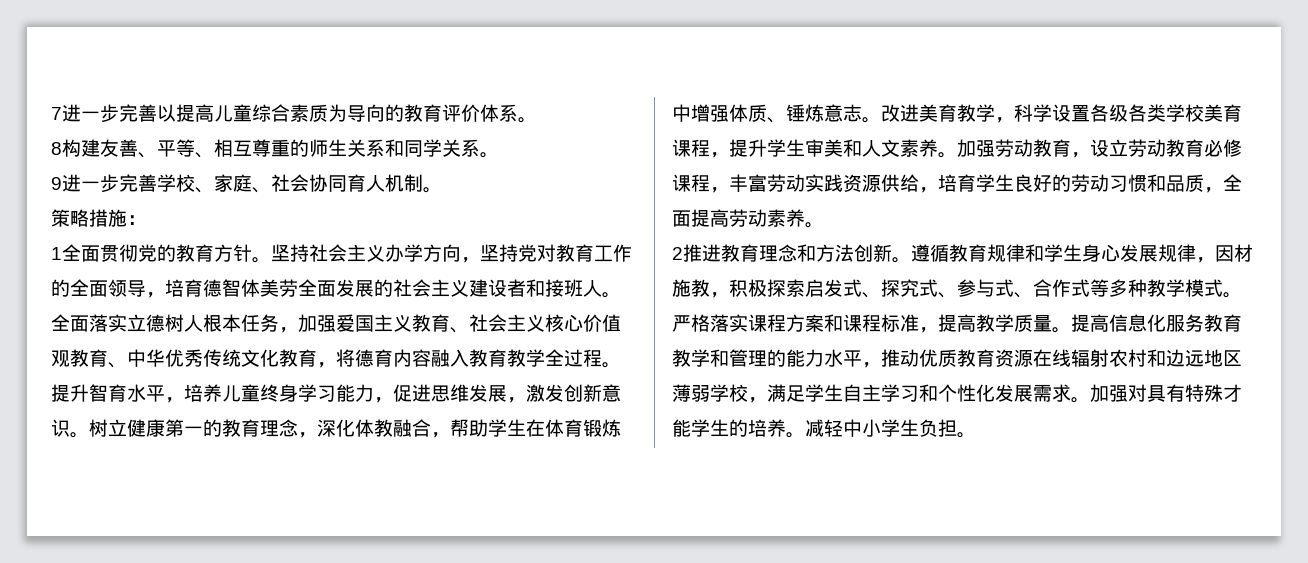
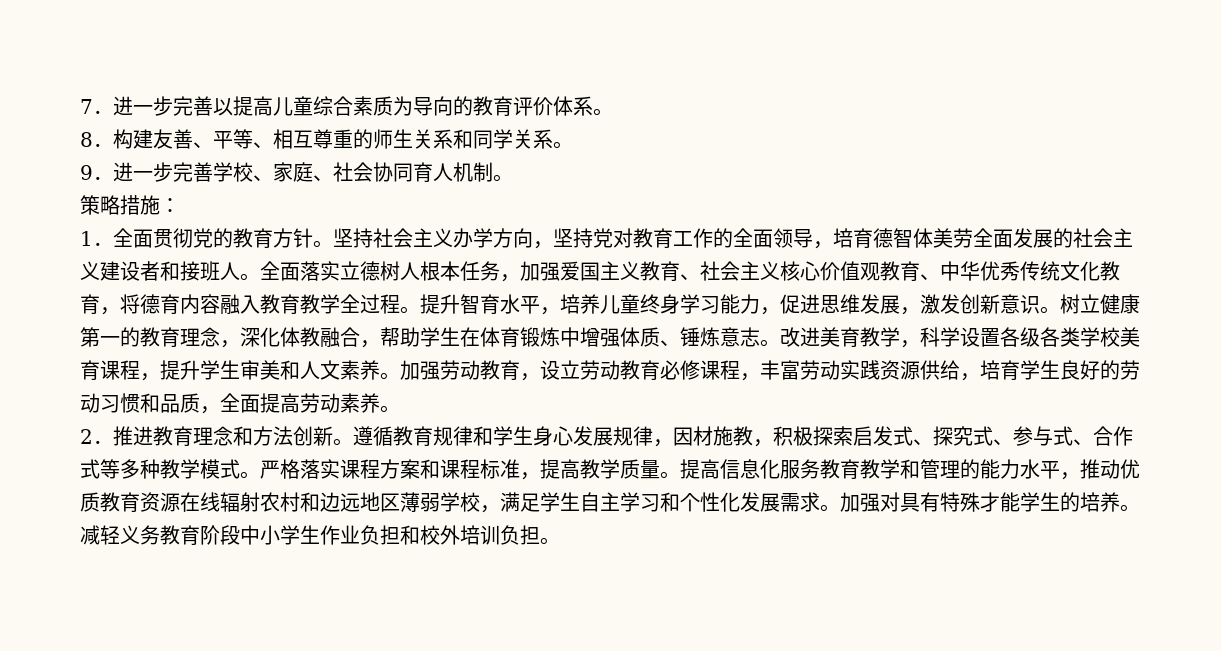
- 7进一步完善以提高儿童综合素质为导向的教育评价体系。
+ 7．进一步完善以提高儿童综合素质为导向的教育评价体系。
- 8构建友善、平等、相互尊重的师生关系和同学关系。
+ 8．构建友善、平等、相互尊重的师生关系和同学关系。
- 9进一步完善学校、家庭、社会协同育人机制。
+ 9．进一步完善学校、家庭、社会协同育人机制。
- 1全面贯彻党的教育方针。
+ 1．全面贯彻党的教育方针。
- 2推进教育理念和方法创新。
+ 2．推进教育理念和方法创新。
- 减轻中小学生负担。
+ 减轻义务教育阶段中小学生作业负担和校外培训负担。

